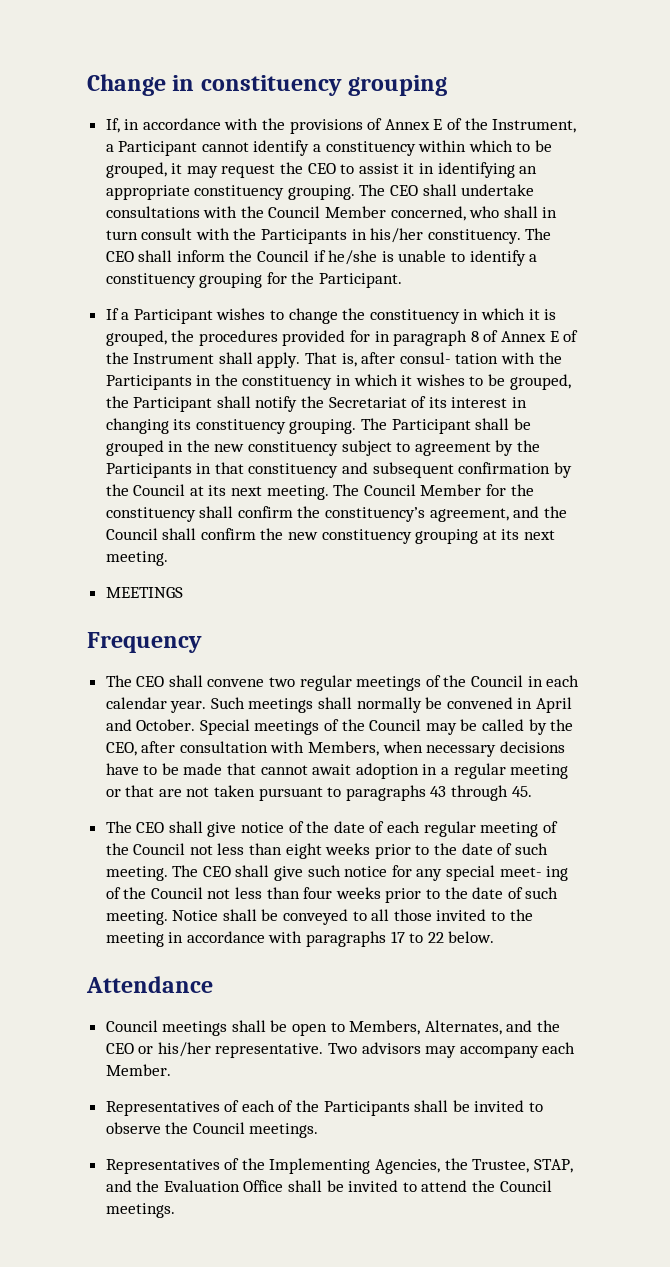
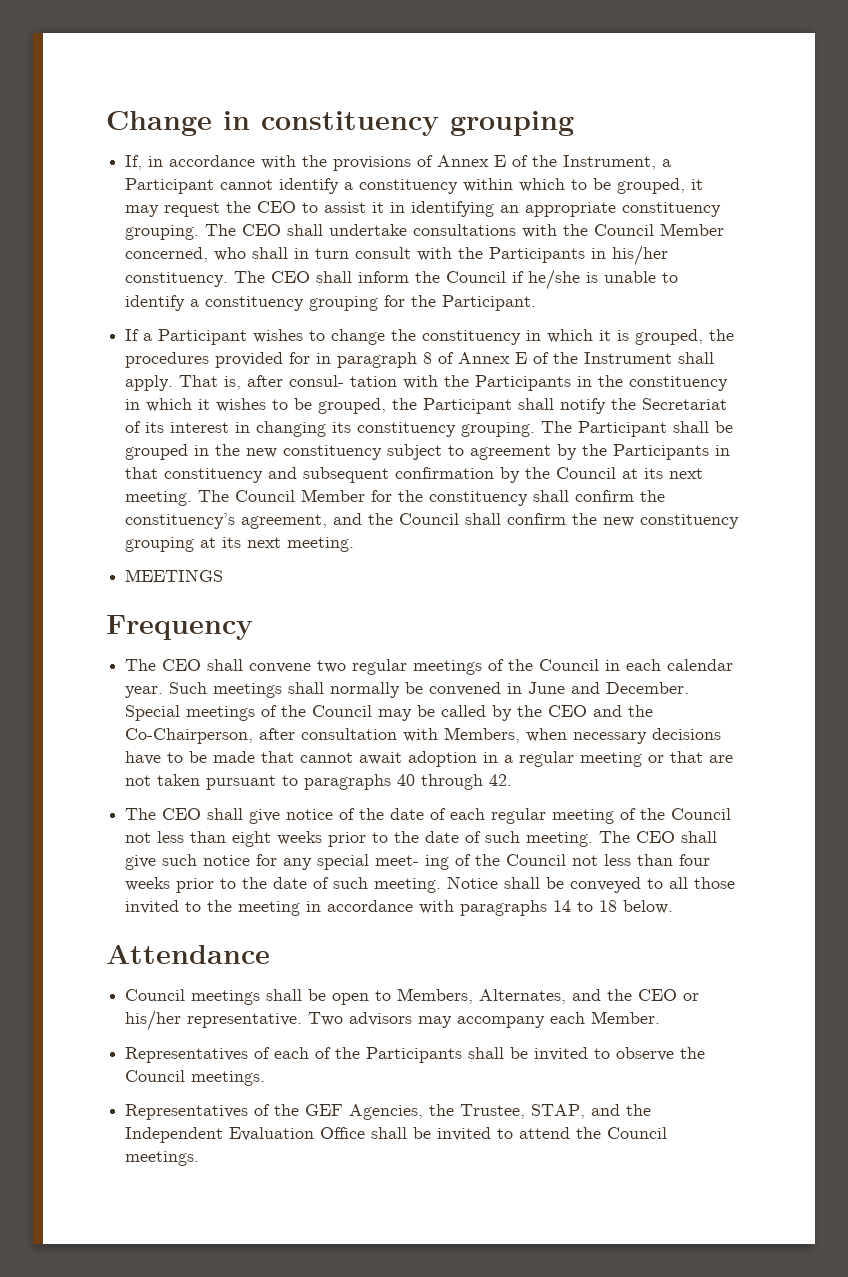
- Such meetings shall normally be convened in April and October.
+ Such meetings shall normally be convened in June and December.
- Special meetings of the Council may be called by the CEO, after consultation with Members, when necessary decisions have to be made that cannot await adoption in a regular meeting or that are not taken pursuant to paragraphs 43 through 45.
+ Special meetings of the Council may be called by the CEO and the Co-Chairperson, after consultation with Members, when necessary decisions have to be made that cannot await adoption in a regular meeting or that are not taken pursuant to paragraphs 40 through 42.
- Notice shall be conveyed to all those invited to the meeting in accordance with paragraphs 17 to 22 below.
+ Notice shall be conveyed to all those invited to the meeting in accordance with paragraphs 14 to 18 below.
- Representatives of the Implementing Agencies, the Trustee, STAP, and the Evaluation Office shall be invited to attend the Council meetings.
+ Representatives of the GEF Agencies, the Trustee, STAP, and the Independent Evaluation Office shall be invited to attend the Council meetings.

